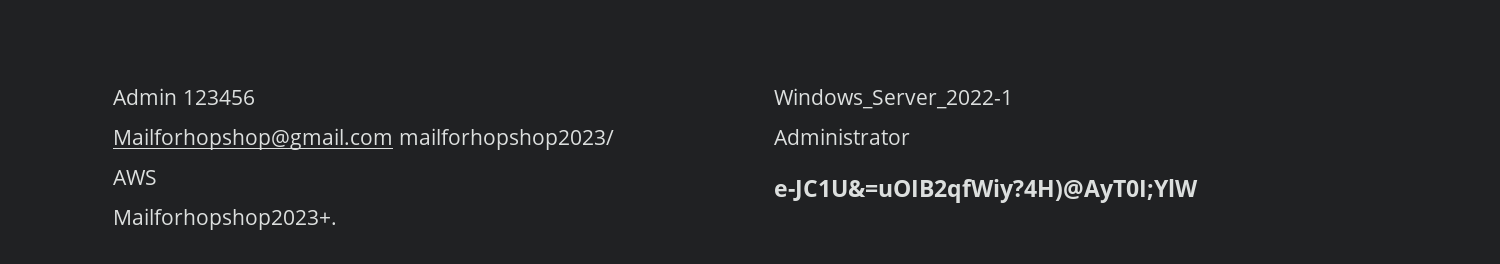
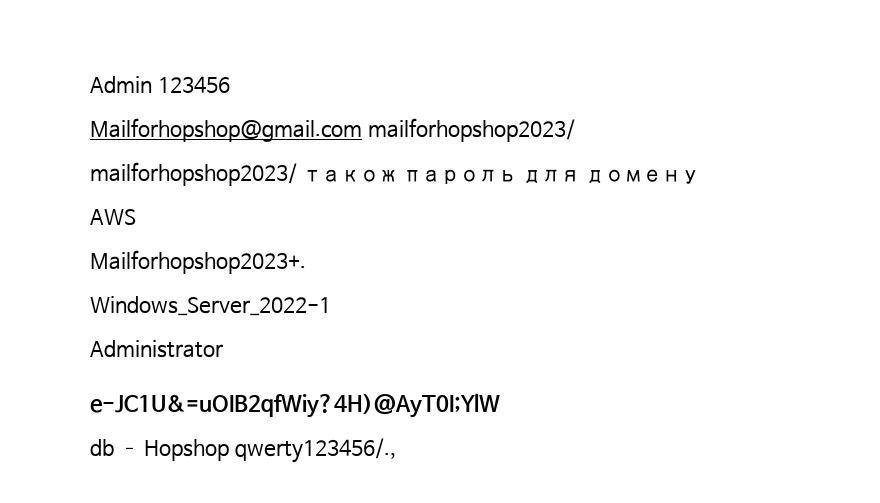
+ mailforhopshop2023/ також пароль для домену
+ db – Hopshop qwerty123456/.,

